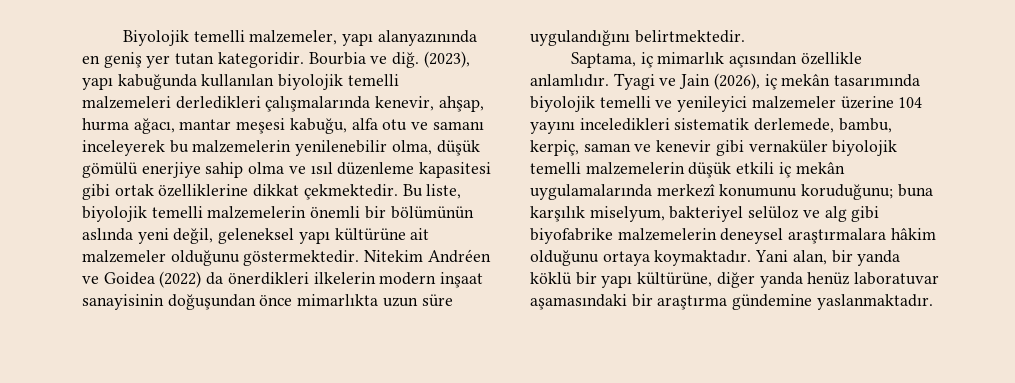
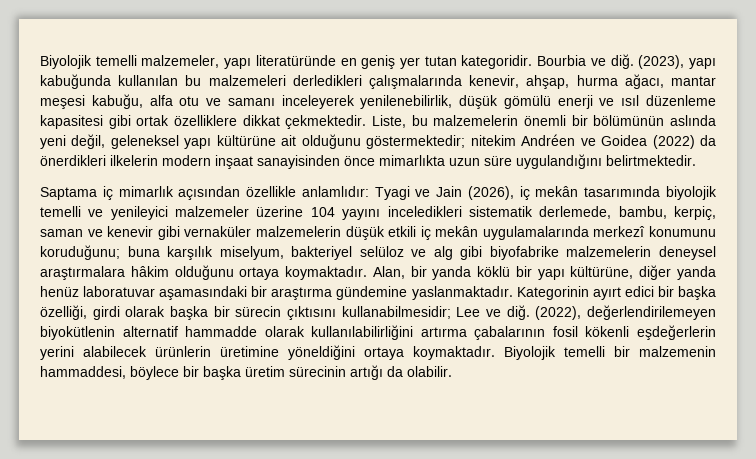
- Biyolojik temelli malzemeler, yapı alanyazınında en geniş yer tutan kategoridir.
+ Biyolojik temelli malzemeler, yapı literatüründe en geniş yer tutan kategoridir.
- (2023), yapı kabuğunda kullanılan biyolojik temelli malzemeleri derledikleri çalışmalarında kenevir, ahşap, hurma ağacı, mantar meşesi kabuğu, alfa otu ve samanı inceleyerek bu malzemelerin yenilenebilir olma, düşük gömülü enerjiye sahip olma ve ısıl düzenleme kapasitesi gibi ortak özelliklerine dikkat çekmektedir.
+ (2023), yapı kabuğunda kullanılan bu malzemeleri derledikleri çalışmalarında kenevir, ahşap, hurma ağacı, mantar meşesi kabuğu, alfa otu ve samanı inceleyerek yenilenebilirlik, düşük gömülü enerji ve ısıl düzenleme kapasitesi gibi ortak özelliklere dikkat çekmektedir.
- Bu liste, biyolojik temelli malzemelerin önemli bir bölümünün aslında yeni değil, geleneksel yapı kültürüne ait malzemeler olduğunu göstermektedir. Nitekim Andréen ve Goidea (2022) da önerdikleri ilkelerin modern inşaat sanayisinin doğuşundan önce mimarlıkta uzun süre uygulandığını belirtmektedir.
+ Liste, bu malzemelerin önemli bir bölümünün aslında yeni değil, geleneksel yapı kültürüne ait olduğunu göstermektedir; nitekim Andréen ve Goidea (2022) da önerdikleri ilkelerin modern inşaat sanayisinden önce mimarlıkta uzun süre uygulandığını belirtmektedir.
- Saptama, iç mimarlık açısından özellikle anlamlıdır. Tyagi ve Jain (2026), iç mekân tasarımında biyolojik temelli ve yenileyici malzemeler üzerine 104 yayını inceledikleri sistematik derlemede, bambu, kerpiç, saman ve kenevir gibi vernaküler biyolojik temelli malzemelerin düşük etkili iç mekân uygulamalarında merkezî konumunu koruduğunu; buna karşılık miselyum, bakteriyel selüloz ve alg gibi biyofabrike malzemelerin deneysel araştırmalara hâkim olduğunu ortaya koymaktadır.
+ Saptama iç mimarlık açısından özellikle anlamlıdır: Tyagi ve Jain (2026), iç mekân tasarımında biyolojik temelli ve yenileyici malzemeler üzerine 104 yayını inceledikleri sistematik derlemede, bambu, kerpiç, saman ve kenevir gibi vernaküler malzemelerin düşük etkili iç mekân uygulamalarında merkezî konumunu koruduğunu; buna karşılık miselyum, bakteriyel selüloz ve alg gibi biyofabrike malzemelerin deneysel araştırmalara hâkim olduğunu ortaya koymaktadır.
- Yani alan, bir yanda köklü bir yapı kültürüne, diğer yanda henüz laboratuvar aşamasındaki bir araştırma gündemine yaslanmaktadır.
+ Alan, bir yanda köklü bir yapı kültürüne, diğer yanda henüz laboratuvar aşamasındaki bir araştırma gündemine yaslanmaktadır.
+ Kategorinin ayırt edici bir başka özelliği, girdi olarak başka bir sürecin çıktısını kullanabilmesidir; Lee ve diğ. (2022), değerlendirilemeyen biyokütlenin alternatif hammadde olarak kullanılabilirliğini artırma çabalarının fosil kökenli eşdeğerlerin yerini alabilecek ürünlerin üretimine yöneldiğini ortaya koymaktadır. Biyolojik temelli bir malzemenin hammaddesi, böylece bir başka üretim sürecinin artığı da olabilir.

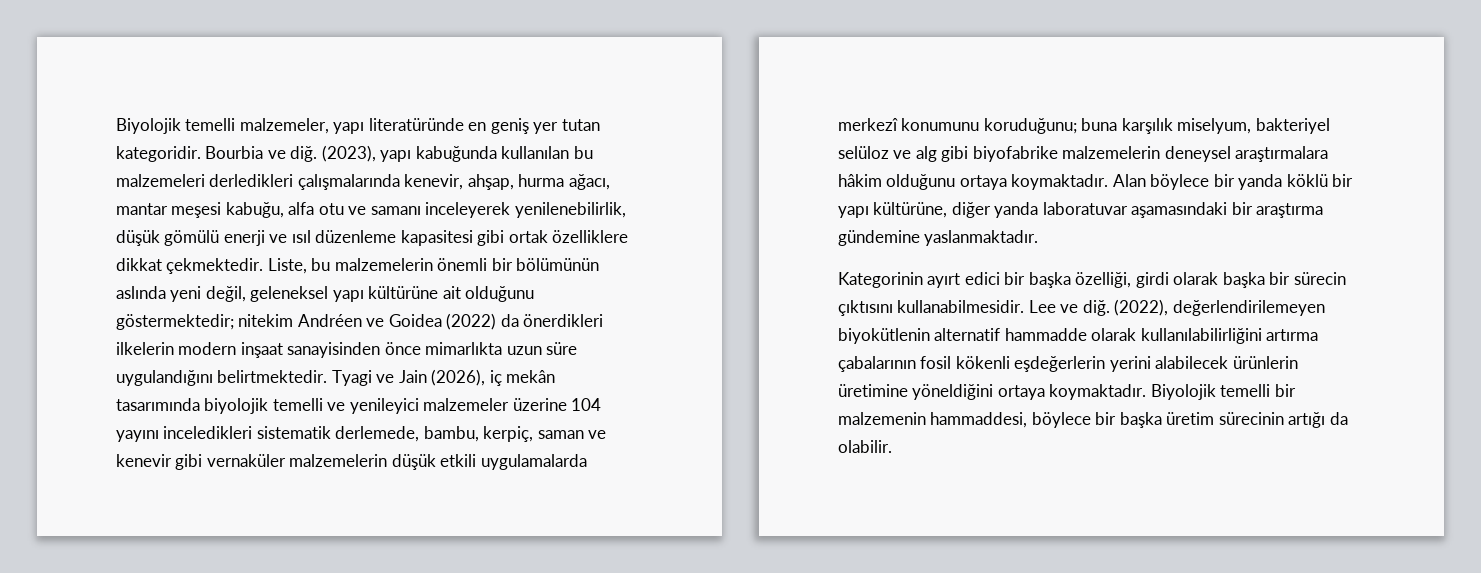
- nitekim Andréen ve Goidea (2022) da önerdikleri ilkelerin modern inşaat sanayisinden önce mimarlıkta uzun süre uygulandığını belirtmektedir.
- Saptama iç mimarlık açısından özellikle anlamlıdır: Tyagi ve Jain (2026), iç mekân tasarımında biyolojik temelli ve yenileyici malzemeler üzerine 104 yayını inceledikleri sistematik derlemede, bambu, kerpiç, saman ve kenevir gibi vernaküler malzemelerin düşük etkili iç mekân uygulamalarında merkezî konumunu koruduğunu;
+ nitekim Andréen ve Goidea (2022) da önerdikleri ilkelerin modern inşaat sanayisinden önce mimarlıkta uzun süre uygulandığını belirtmektedir. Tyagi ve Jain (2026), iç mekân tasarımında biyolojik temelli ve yenileyici malzemeler üzerine 104 yayını inceledikleri sistematik derlemede, bambu, kerpiç, saman ve kenevir gibi vernaküler malzemelerin düşük etkili uygulamalarda merkezî konumunu koruduğunu;
- Alan, bir yanda köklü bir yapı kültürüne, diğer yanda henüz laboratuvar aşamasındaki bir araştırma gündemine yaslanmaktadır. Kategorinin ayırt edici bir başka özelliği, girdi olarak başka bir sürecin çıktısını kullanabilmesidir; Lee ve diğ.
+ Alan böylece bir yanda köklü bir yapı kültürüne, diğer yanda laboratuvar aşamasındaki bir araştırma gündemine yaslanmaktadır.
+ Kategorinin ayırt edici bir başka özelliği, girdi olarak başka bir sürecin çıktısını kullanabilmesidir. Lee ve diğ.

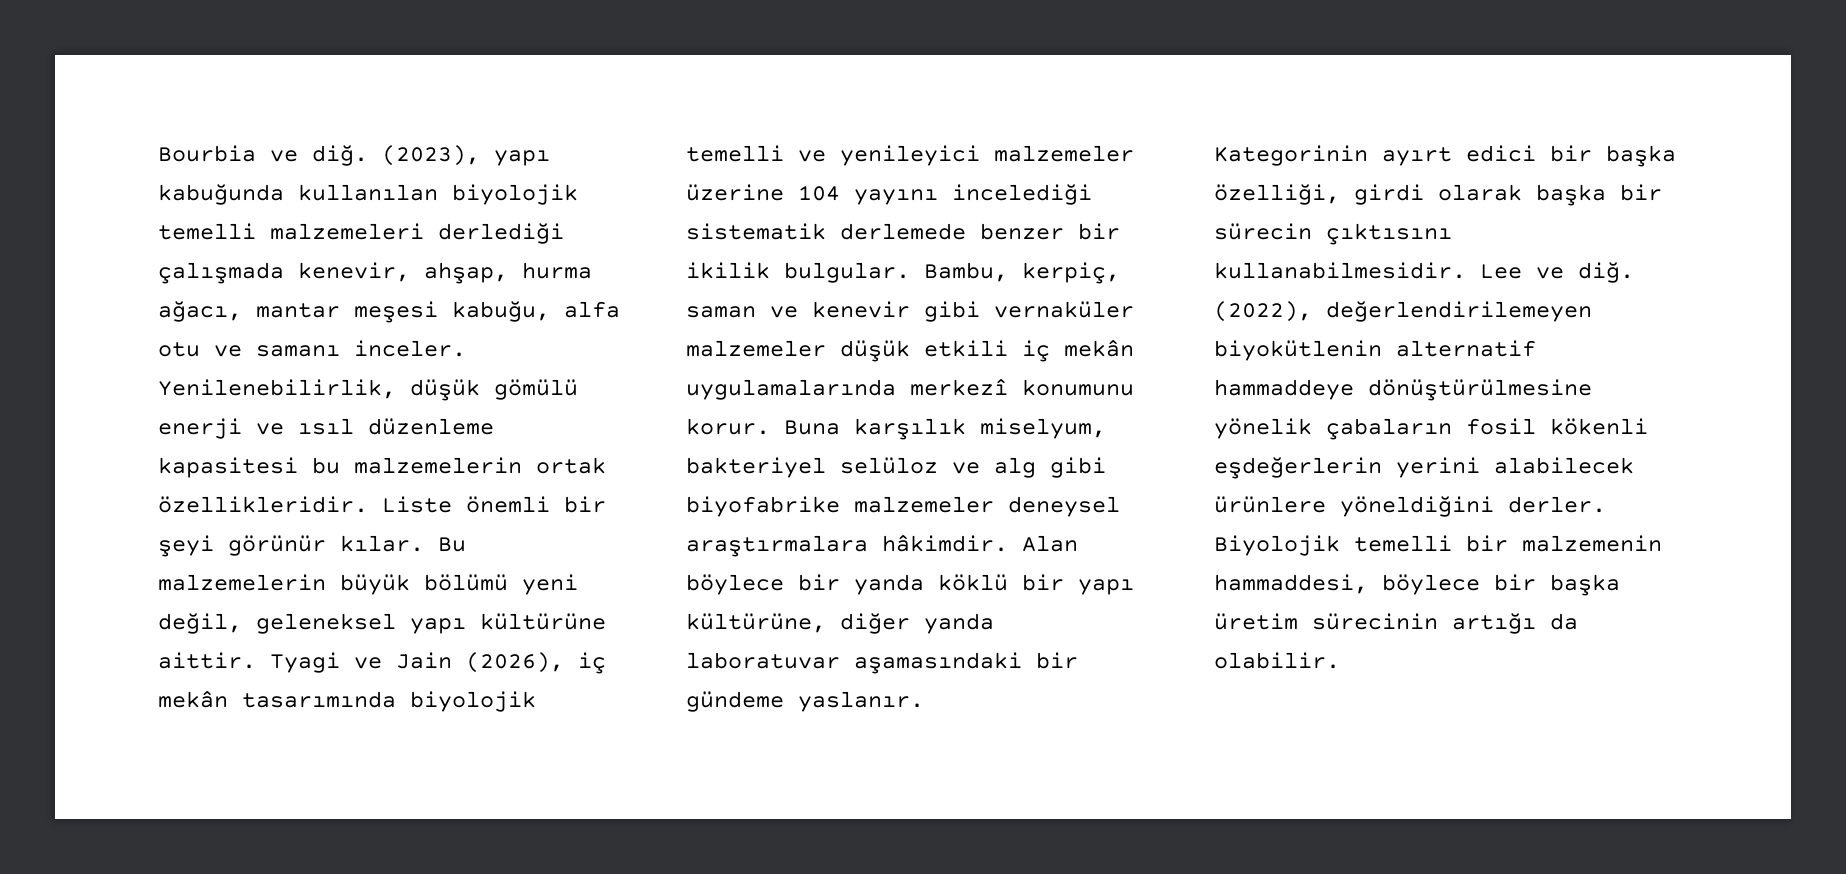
- Biyolojik temelli malzemeler, yapı literatüründe en geniş yer tutan kategoridir.
- (2023), yapı kabuğunda kullanılan bu malzemeleri derledikleri çalışmalarında kenevir, ahşap, hurma ağacı, mantar meşesi kabuğu, alfa otu ve samanı inceleyerek yenilenebilirlik, düşük gömülü enerji ve ısıl düzenleme kapasitesi gibi ortak özelliklere dikkat çekmektedir. Liste, bu malzemelerin önemli bir bölümünün aslında yeni değil, geleneksel yapı kültürüne ait olduğunu göstermektedir; nitekim Andréen ve Goidea (2022) da önerdikleri ilkelerin modern inşaat sanayisinden önce mimarlıkta uzun süre uygulandığını belirtmektedir.
+ (2023), yapı kabuğunda kullanılan biyolojik temelli malzemeleri derlediği çalışmada kenevir, ahşap, hurma ağacı, mantar meşesi kabuğu, alfa otu ve samanı inceler. Yenilenebilirlik, düşük gömülü enerji ve ısıl düzenleme kapasitesi bu malzemelerin ortak özellikleridir. Liste önemli bir şeyi görünür kılar. Bu malzemelerin büyük bölümü yeni değil, geleneksel yapı kültürüne aittir.
- Tyagi ve Jain (2026), iç mekân tasarımında biyolojik temelli ve yenileyici malzemeler üzerine 104 yayını inceledikleri sistematik derlemede, bambu, kerpiç, saman ve kenevir gibi vernaküler malzemelerin düşük etkili uygulamalarda merkezî konumunu koruduğunu; buna karşılık miselyum, bakteriyel selüloz ve alg gibi biyofabrike malzemelerin deneysel araştırmalara hâkim olduğunu ortaya koymaktadır.
+ Tyagi ve Jain (2026), iç mekân tasarımında biyolojik temelli ve yenileyici malzemeler üzerine 104 yayını incelediği sistematik derlemede benzer bir ikilik bulgular. Bambu, kerpiç, saman ve kenevir gibi vernaküler malzemeler düşük etkili iç mekân uygulamalarında merkezî konumunu korur. Buna karşılık miselyum, bakteriyel selüloz ve alg gibi biyofabrike malzemeler deneysel araştırmalara hâkimdir.
- Alan böylece bir yanda köklü bir yapı kültürüne, diğer yanda laboratuvar aşamasındaki bir araştırma gündemine yaslanmaktadır.
+ Alan böylece bir yanda köklü bir yapı kültürüne, diğer yanda laboratuvar aşamasındaki bir gündeme yaslanır.
- (2022), değerlendirilemeyen biyokütlenin alternatif hammadde olarak kullanılabilirliğini artırma çabalarının fosil kökenli eşdeğerlerin yerini alabilecek ürünlerin üretimine yöneldiğini ortaya koymaktadır.
+ (2022), değerlendirilemeyen biyokütlenin alternatif hammaddeye dönüştürülmesine yönelik çabaların fosil kökenli eşdeğerlerin yerini alabilecek ürünlere yöneldiğini derler.

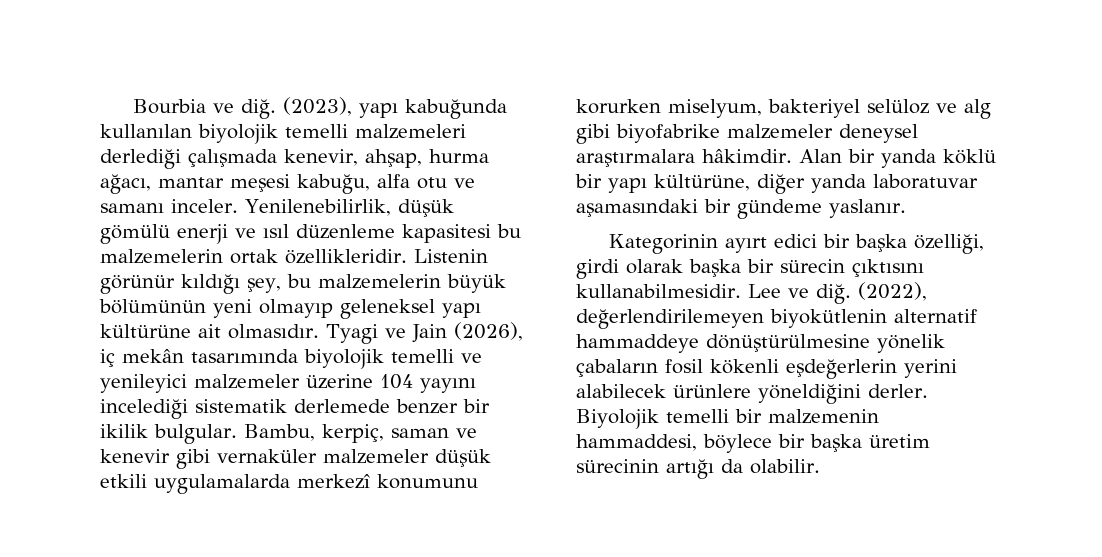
- Liste önemli bir şeyi görünür kılar. Bu malzemelerin büyük bölümü yeni değil, geleneksel yapı kültürüne aittir.
+ Listenin görünür kıldığı şey, bu malzemelerin büyük bölümünün yeni olmayıp geleneksel yapı kültürüne ait olmasıdır.
- Bambu, kerpiç, saman ve kenevir gibi vernaküler malzemeler düşük etkili iç mekân uygulamalarında merkezî konumunu korur. Buna karşılık miselyum, bakteriyel selüloz ve alg gibi biyofabrike malzemeler deneysel araştırmalara hâkimdir.
+ Bambu, kerpiç, saman ve kenevir gibi vernaküler malzemeler düşük etkili uygulamalarda merkezî konumunu korurken miselyum, bakteriyel selüloz ve alg gibi biyofabrike malzemeler deneysel araştırmalara hâkimdir.
- Alan böylece bir yanda köklü bir yapı kültürüne, diğer yanda laboratuvar aşamasındaki bir gündeme yaslanır.
+ Alan bir yanda köklü bir yapı kültürüne, diğer yanda laboratuvar aşamasındaki bir gündeme yaslanır.

